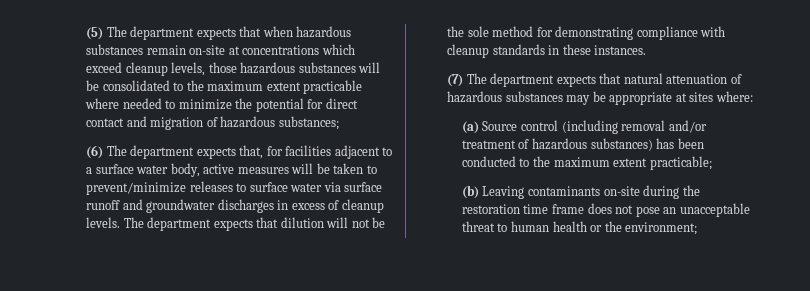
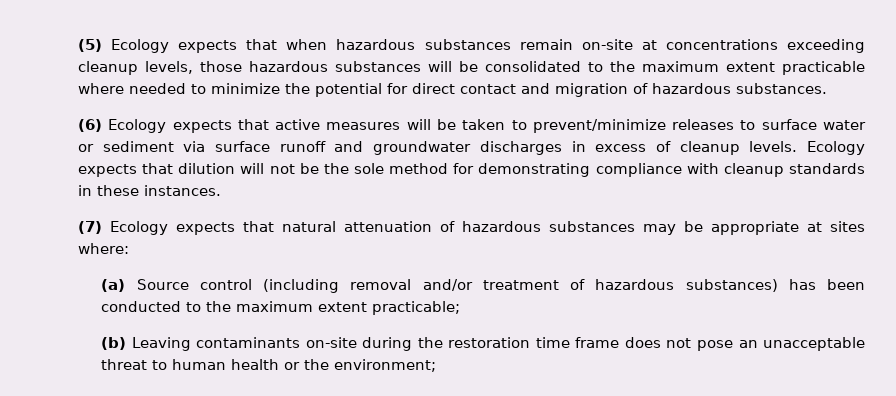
- (5) The department expects that when hazardous substances remain on-site at concentrations which exceed cleanup levels, those hazardous substances will be consolidated to the maximum extent practicable where needed to minimize the potential for direct contact and migration of hazardous substances;
+ (5) Ecology expects that when hazardous substances remain on-site at concentrations exceeding cleanup levels, those hazardous substances will be consolidated to the maximum extent practicable where needed to minimize the potential for direct contact and migration of hazardous substances.
- (6) The department expects that, for facilities adjacent to a surface water body, active measures will be taken to prevent/minimize releases to surface water via surface runoff and groundwater discharges in excess of cleanup levels.
+ (6) Ecology expects that active measures will be taken to prevent/minimize releases to surface water or sediment via surface runoff and groundwater discharges in excess of cleanup levels.
- The department expects that dilution will not be the sole method for demonstrating compliance with cleanup standards in these instances.
+ Ecology expects that dilution will not be the sole method for demonstrating compliance with cleanup standards in these instances.
- (7) The department expects that natural attenuation of hazardous substances may be appropriate at sites where:
+ (7) Ecology expects that natural attenuation of hazardous substances may be appropriate at sites where:

